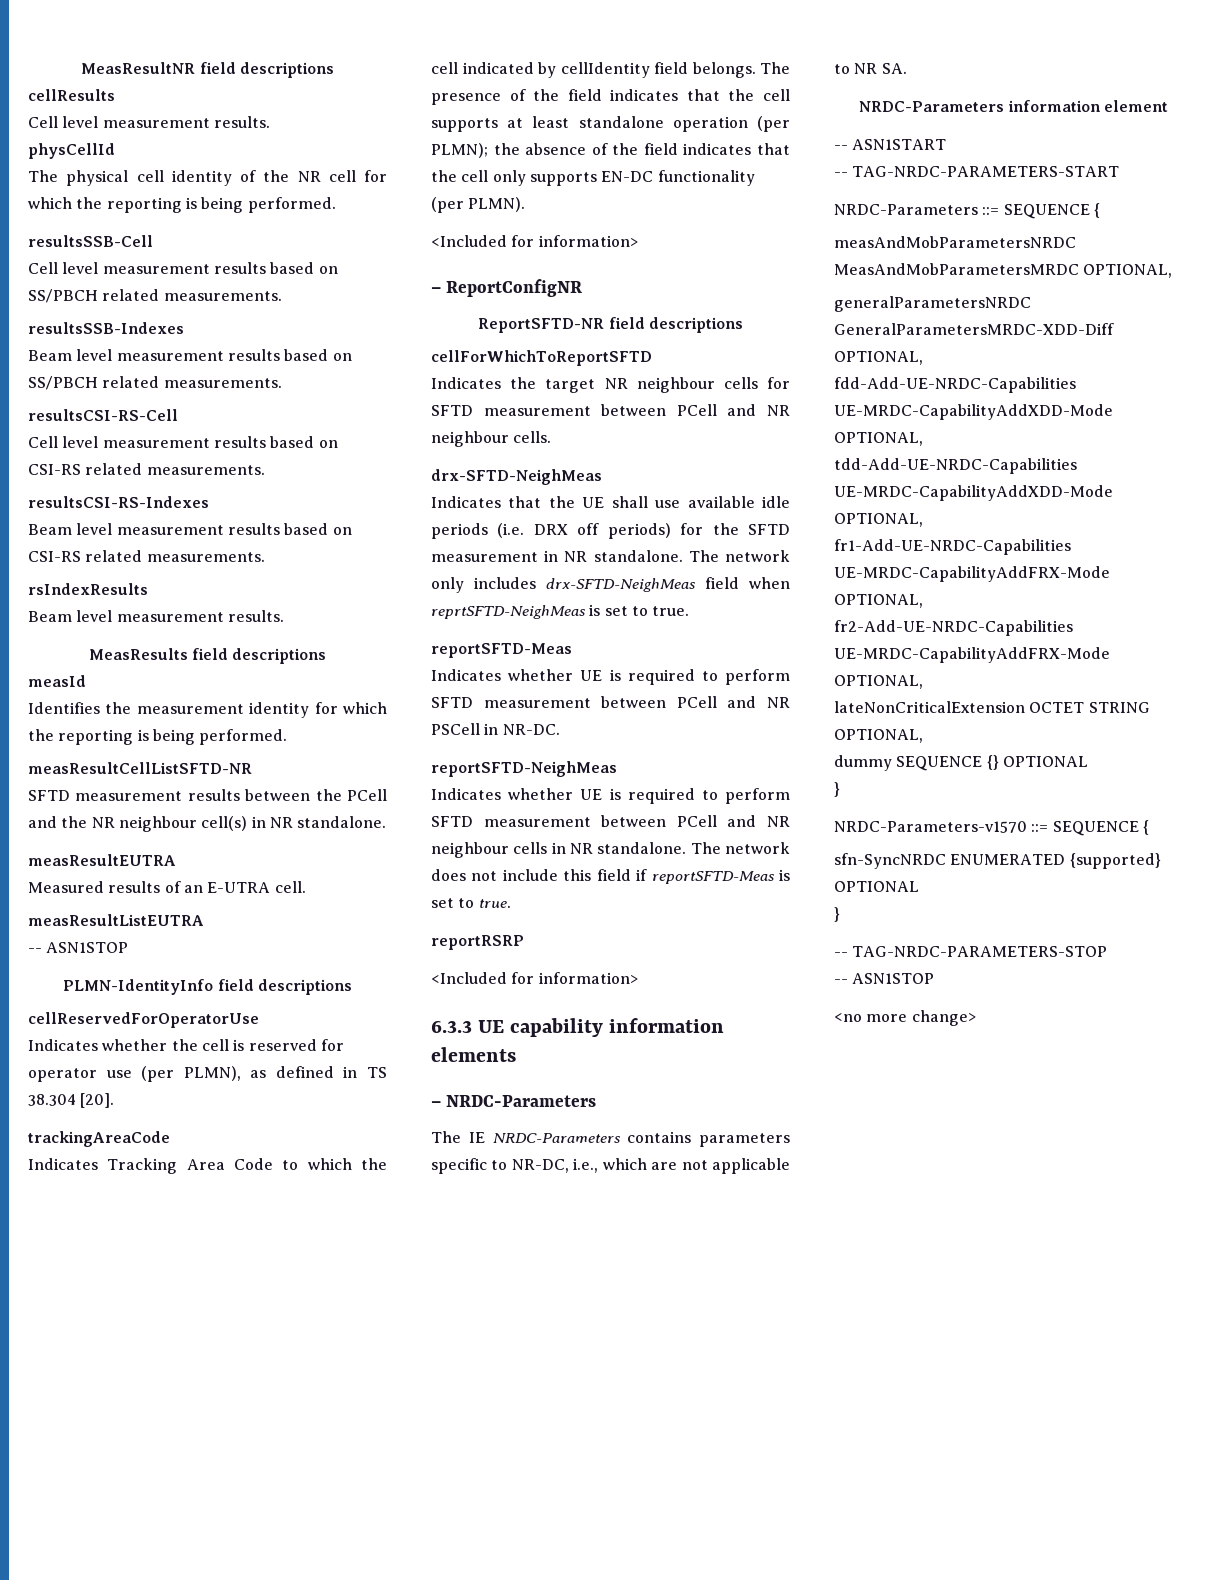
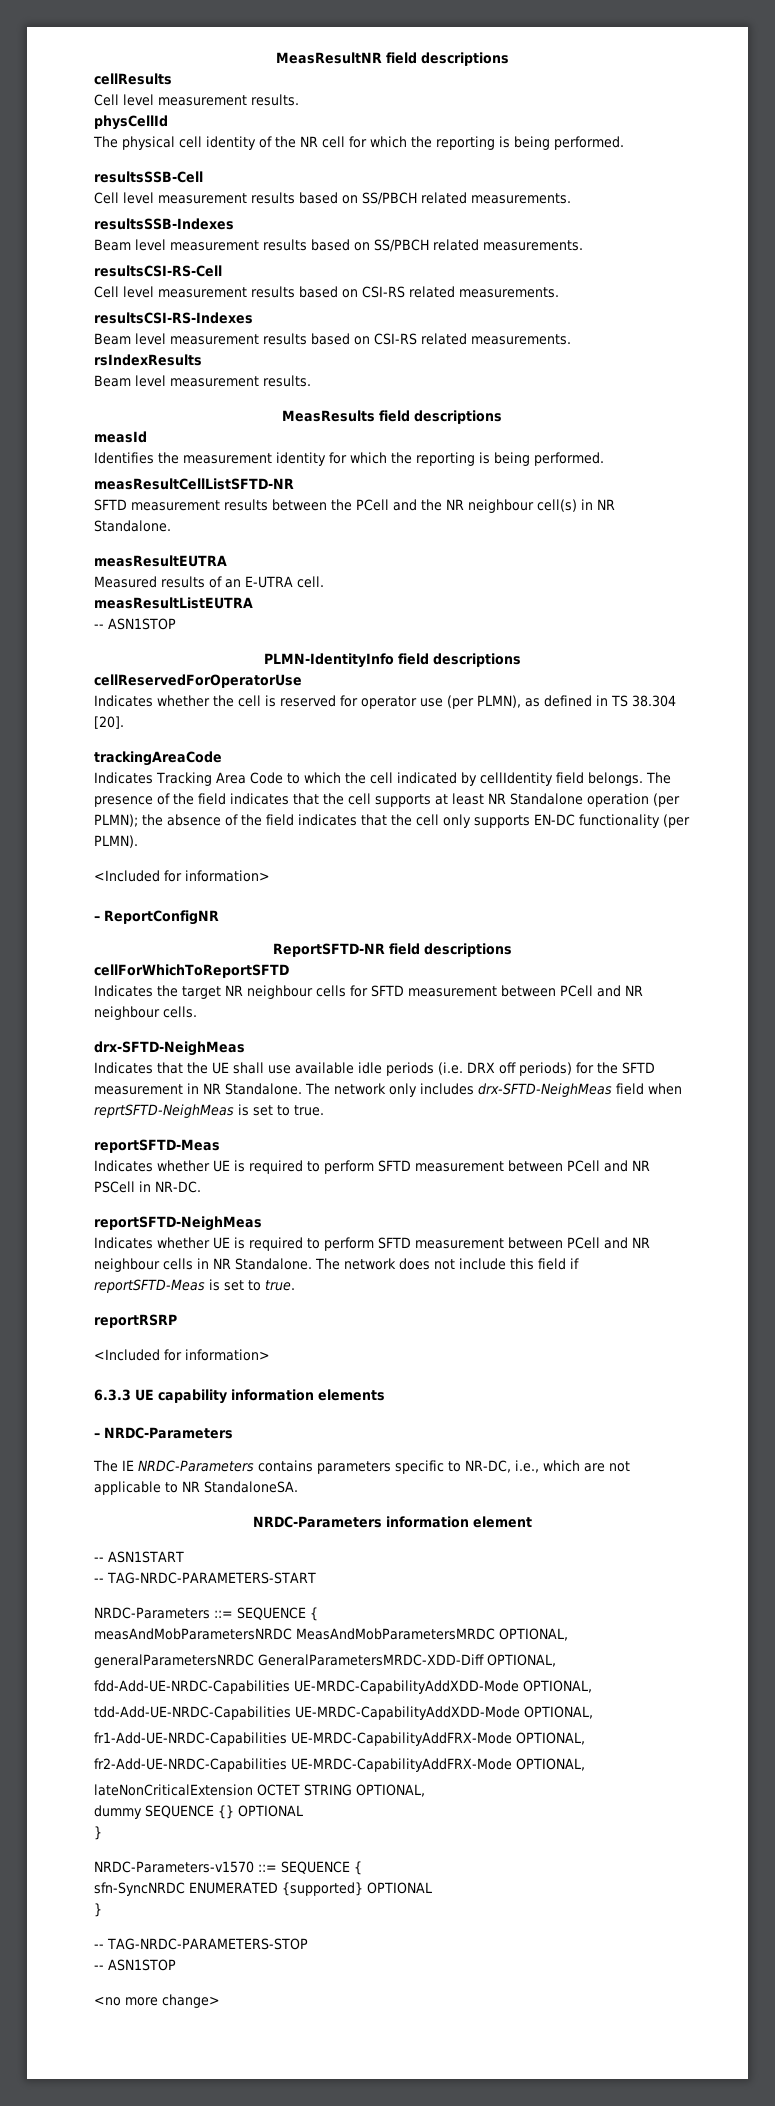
- SFTD measurement results between the PCell and the NR neighbour cell(s) in NR standalone.
+ SFTD measurement results between the PCell and the NR neighbour cell(s) in NR Standalone.
- The presence of the field indicates that the cell supports at least standalone operation (per PLMN); the absence of the field indicates that the cell only supports EN-DC functionality (per PLMN).
+ The presence of the field indicates that the cell supports at least NR Standalone operation (per PLMN); the absence of the field indicates that the cell only supports EN-DC functionality (per PLMN).
- Indicates that the UE shall use available idle periods (i.e. DRX off periods) for the SFTD measurement in NR standalone.
+ Indicates that the UE shall use available idle periods (i.e. DRX off periods) for the SFTD measurement in NR Standalone.
- Indicates whether UE is required to perform SFTD measurement between PCell and NR neighbour cells in NR standalone.
+ Indicates whether UE is required to perform SFTD measurement between PCell and NR neighbour cells in NR Standalone.
- The IE NRDC-Parameters contains parameters specific to NR-DC, i.e., which are not applicable to NR SA.
+ The IE NRDC-Parameters contains parameters specific to NR-DC, i.e., which are not applicable to NR StandaloneSA.

